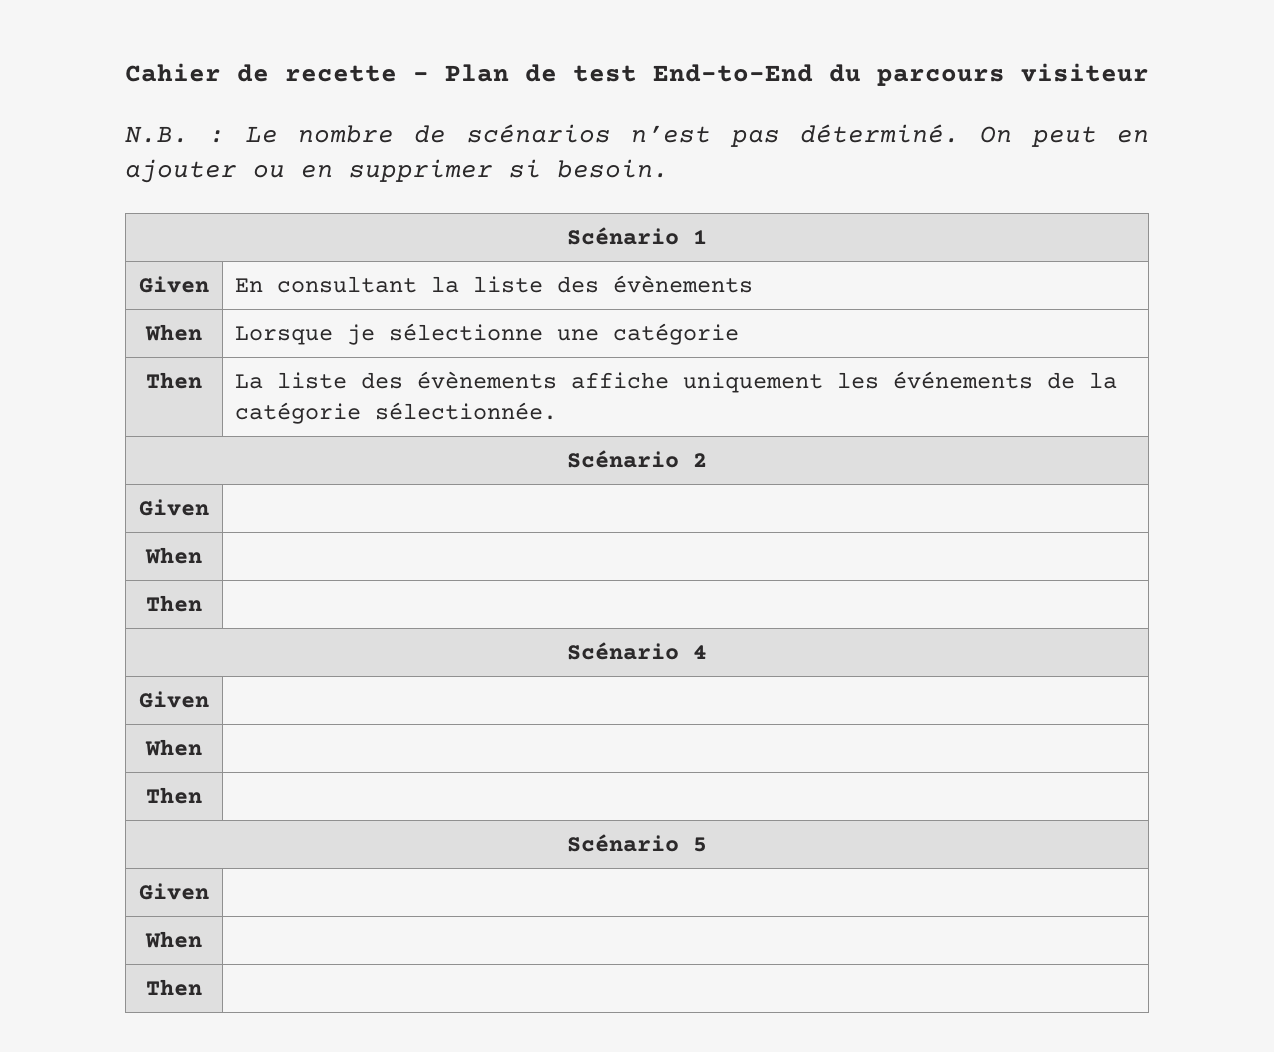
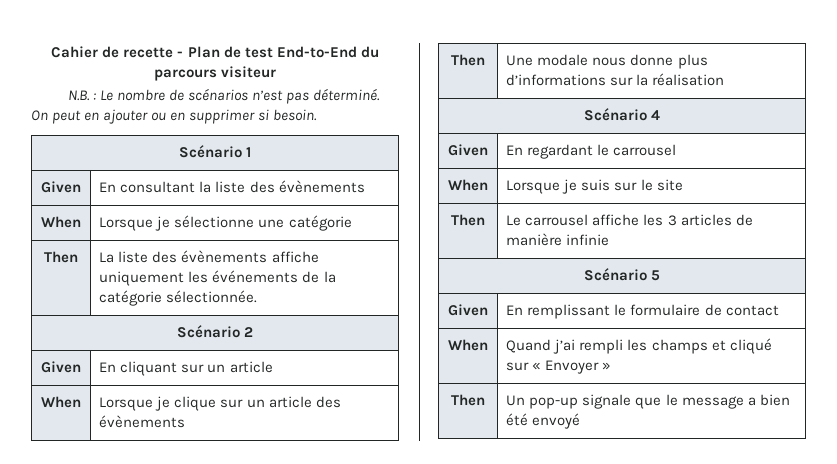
  Scénario 2
- Given |
- When |
- Then |
+ Given | En cliquant sur un article
+ When | Lorsque je clique sur un article des évènements
+ Then | Une modale nous donne plus d’informations sur la réalisation
  Scénario 4
- Given |
- When |
- Then |
+ Given | En regardant le carrousel
+ When | Lorsque je suis sur le site
+ Then | Le carrousel affiche les 3 articles de manière infinie
  Scénario 5
- Given |
- When |
- Then |
+ Given | En remplissant le formulaire de contact
+ When | Quand j’ai rempli les champs et cliqué sur « Envoyer »
+ Then | Un pop-up signale que le message a bien été envoyé

